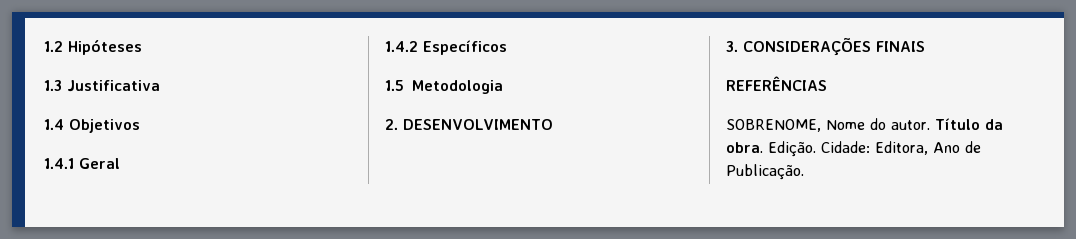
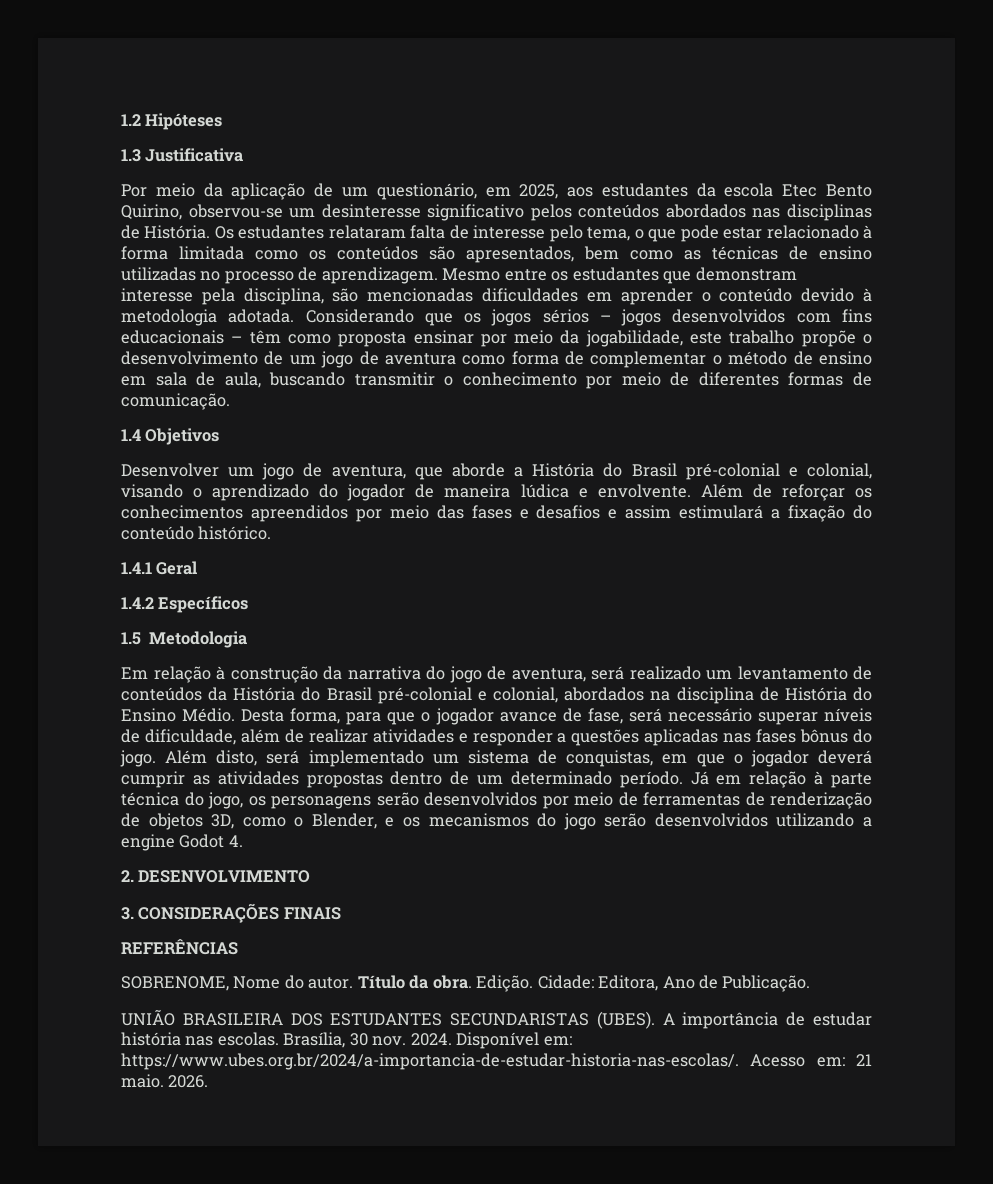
+ Por meio da aplicação de um questionário, em 2025, aos estudantes da escola Etec Bento Quirino, observou-se um desinteresse significativo pelos conteúdos abordados nas disciplinas de História. Os estudantes relataram falta de interesse pelo tema, o que pode estar relacionado à forma limitada como os conteúdos são apresentados, bem como as técnicas de ensino utilizadas no processo de aprendizagem. Mesmo entre os estudantes que demonstram interesse pela disciplina, são mencionadas dificuldades em aprender o conteúdo devido à metodologia adotada. Considerando que os jogos sérios – jogos desenvolvidos com fins educacionais – têm como proposta ensinar por meio da jogabilidade, este trabalho propõe o desenvolvimento de um jogo de aventura como forma de complementar o método de ensino em sala de aula, buscando transmitir o conhecimento por meio de diferentes formas de comunicação.
  1.4 Objetivos
+ Desenvolver um jogo de aventura, que aborde a História do Brasil pré-colonial e colonial, visando o aprendizado do jogador de maneira lúdica e envolvente. Além de reforçar os conhecimentos apreendidos por meio das fases e desafios e assim estimulará a fixação do conteúdo histórico.
+ Em relação à construção da narrativa do jogo de aventura, será realizado um levantamento de conteúdos da História do Brasil pré-colonial e colonial, abordados na disciplina de História do Ensino Médio. Desta forma, para que o jogador avance de fase, será necessário superar níveis de dificuldade, além de realizar atividades e responder a questões aplicadas nas fases bônus do jogo. Além disto, será implementado um sistema de conquistas, em que o jogador deverá cumprir as atividades propostas dentro de um determinado período. Já em relação à parte técnica do jogo, os personagens serão desenvolvidos por meio de ferramentas de renderização de objetos 3D, como o Blender, e os mecanismos do jogo serão desenvolvidos utilizando a engine Godot 4.
+ UNIÃO BRASILEIRA DOS ESTUDANTES SECUNDARISTAS (UBES). A importância de estudar história nas escolas. Brasília, 30 nov. 2024. Disponível em: https://www.ubes.org.br/2024/a-importancia-de-estudar-historia-nas-escolas/. Acesso em: 21 maio. 2026.

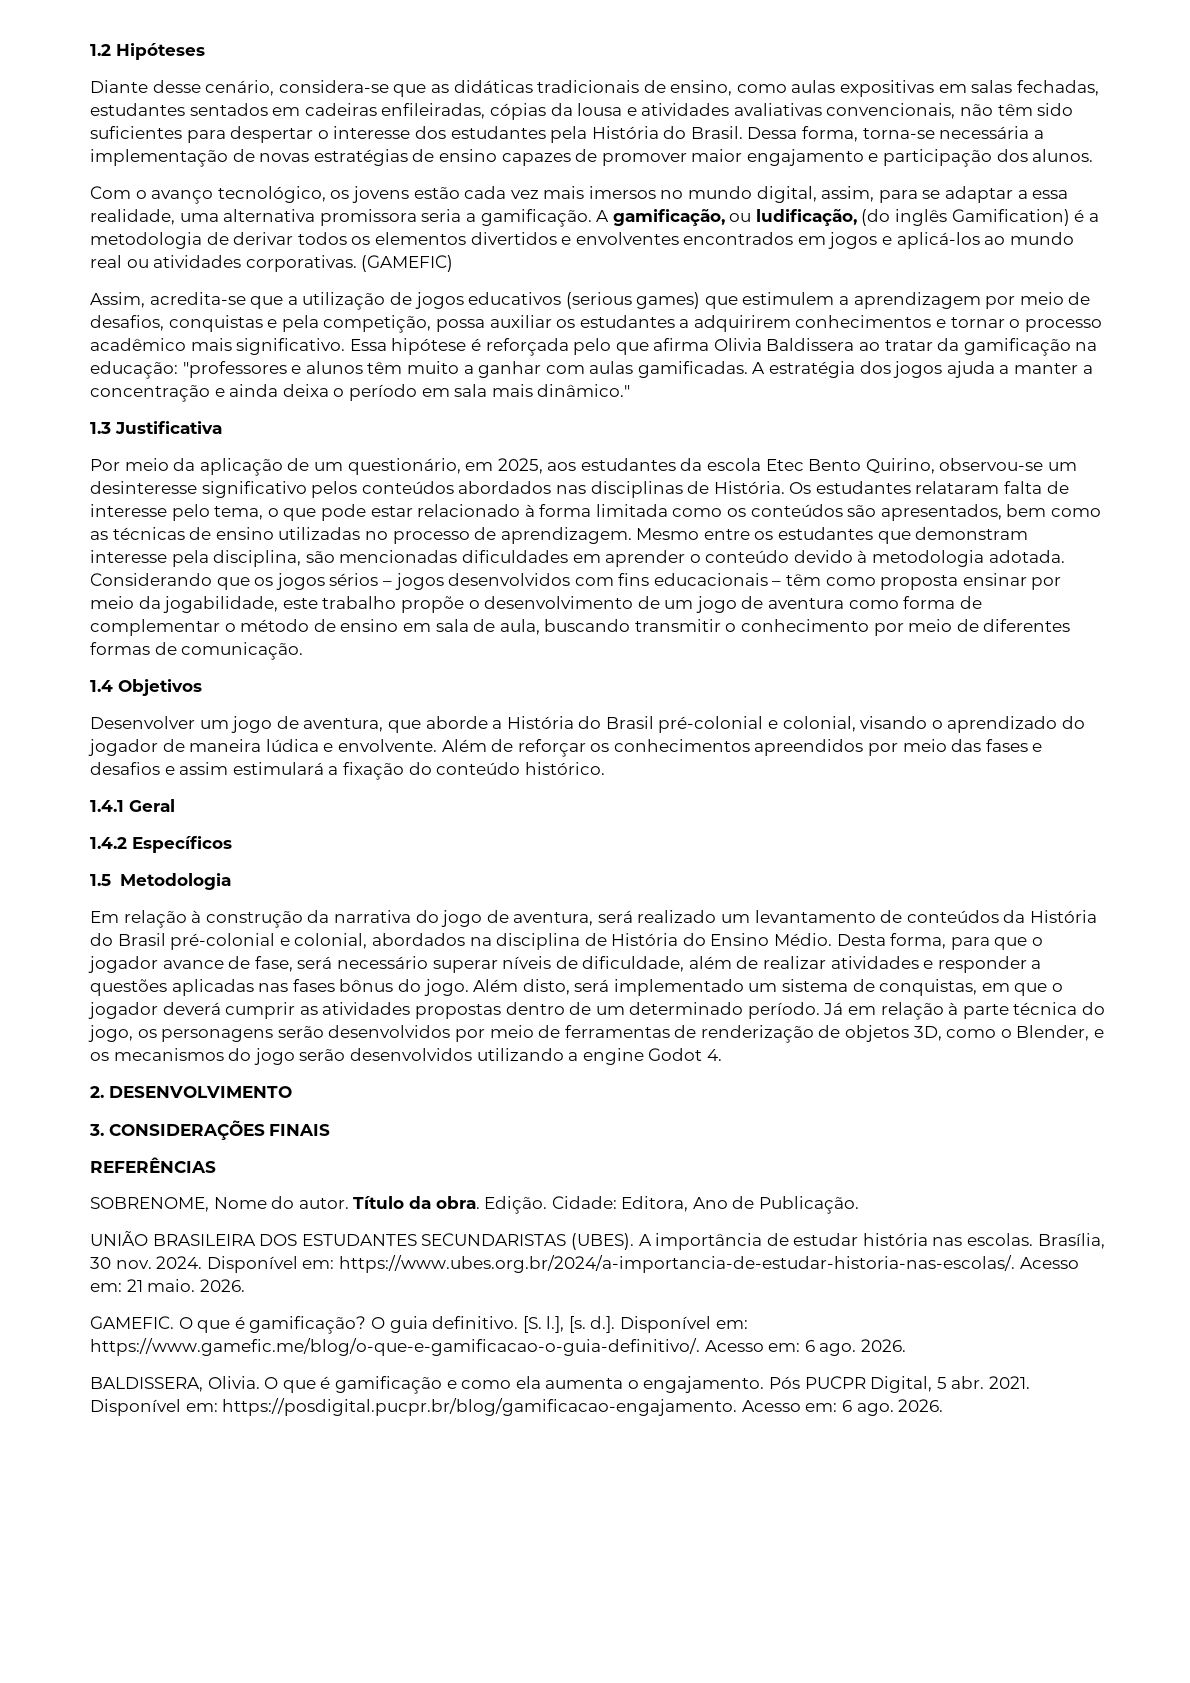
+ Diante desse cenário, considera-se que as didáticas tradicionais de ensino, como aulas expositivas em salas fechadas, estudantes sentados em cadeiras enfileiradas, cópias da lousa e atividades avaliativas convencionais, não têm sido suficientes para despertar o interesse dos estudantes pela História do Brasil. Dessa forma, torna-se necessária a implementação de novas estratégias de ensino capazes de promover maior engajamento e participação dos alunos.
+ Com o avanço tecnológico, os jovens estão cada vez mais imersos no mundo digital, assim, para se adaptar a essa realidade, uma alternativa promissora seria a gamificação. A gamificação, ou ludificação, (do inglês Gamification) é a metodologia de derivar todos os elementos divertidos e envolventes encontrados em jogos e aplicá-los ao mundo real ou atividades corporativas. (GAMEFIC)
+ Assim, acredita-se que a utilização de jogos educativos (serious games) que estimulem a aprendizagem por meio de desafios, conquistas e pela competição, possa auxiliar os estudantes a adquirirem conhecimentos e tornar o processo acadêmico mais significativo. Essa hipótese é reforçada pelo que afirma Olivia Baldissera ao tratar da gamificação na educação: "professores e alunos têm muito a ganhar com aulas gamificadas. A estratégia dos jogos ajuda a manter a concentração e ainda deixa o período em sala mais dinâmico."
+ GAMEFIC. O que é gamificação? O guia definitivo. [S. l.], [s. d.]. Disponível em: https://www.gamefic.me/blog/o-que-e-gamificacao-o-guia-definitivo/. Acesso em: 6 ago. 2026.
+ BALDISSERA, Olivia. O que é gamificação e como ela aumenta o engajamento. Pós PUCPR Digital, 5 abr. 2021. Disponível em: https://posdigital.pucpr.br/blog/gamificacao-engajamento. Acesso em: 6 ago. 2026.

